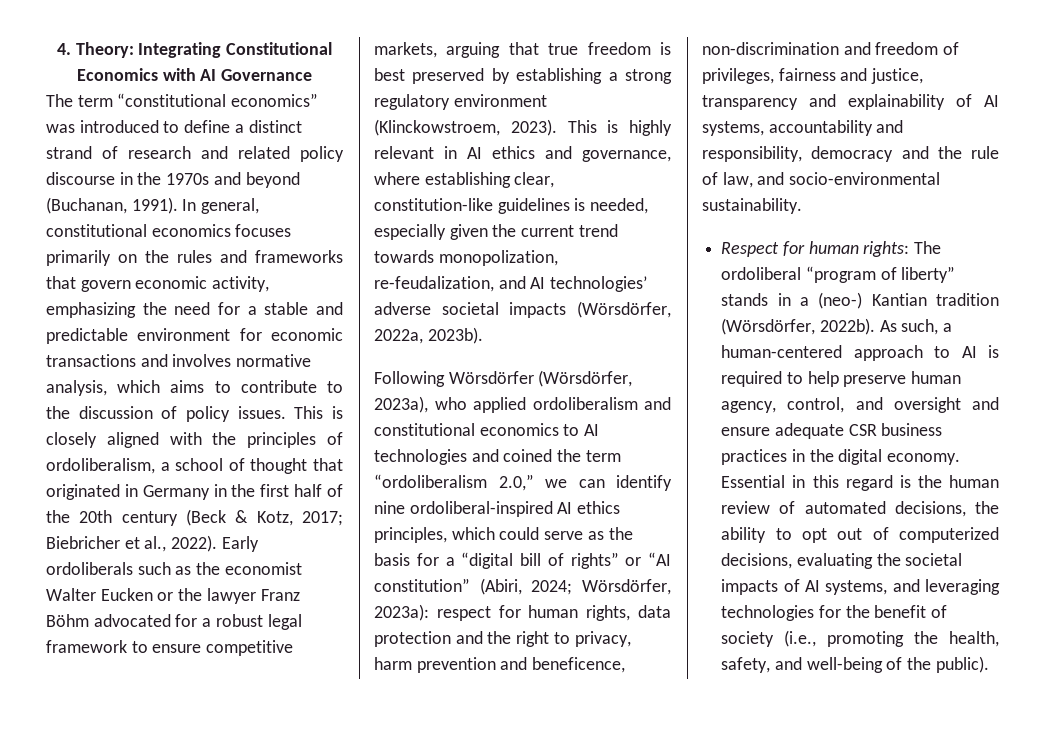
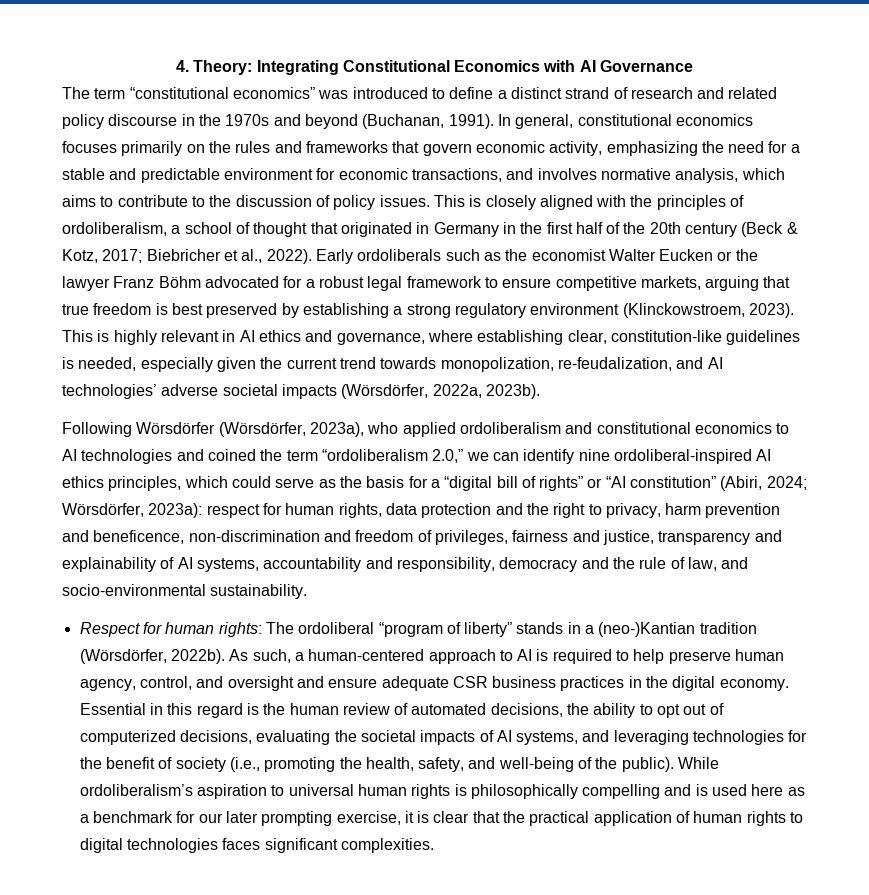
- In general, constitutional economics focuses primarily on the rules and frameworks that govern economic activity, emphasizing the need for a stable and predictable environment for economic transactions and involves normative analysis, which aims to contribute to the discussion of policy issues.
+ In general, constitutional economics focuses primarily on the rules and frameworks that govern economic activity, emphasizing the need for a stable and predictable environment for economic transactions, and involves normative analysis, which aims to contribute to the discussion of policy issues.
- Respect for human rights: The ordoliberal “program of liberty” stands in a (neo-) Kantian tradition (Wörsdörfer, 2022b).
+ Respect for human rights: The ordoliberal “program of liberty” stands in a (neo-)Kantian tradition (Wörsdörfer, 2022b).
+ While ordoliberalism’s aspiration to universal human rights is philosophically compelling and is used here as a benchmark for our later prompting exercise, it is clear that the practical application of human rights to digital technologies faces significant complexities.

